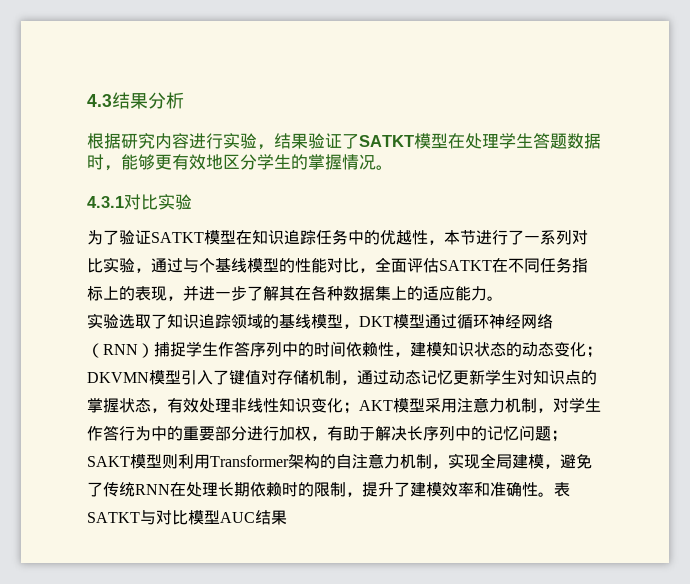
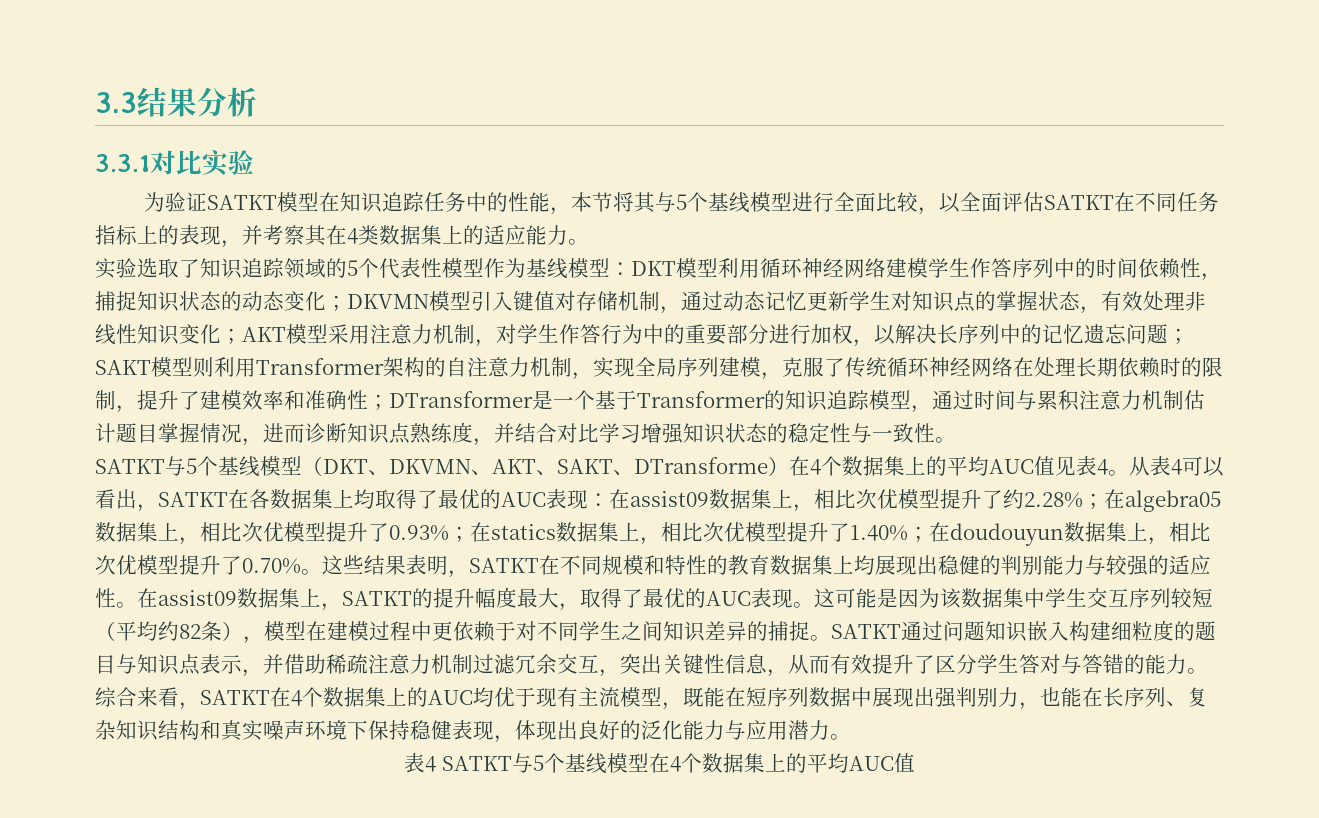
- 4.3结果分析
+ 3.3结果分析
- 根据研究内容进行实验，结果验证了SATKT模型在处理学生答题数据时，能够更有效地区分学生的掌握情况。
- 4.3.1对比实验
+ 3.3.1对比实验
- 为了验证SATKT模型在知识追踪任务中的优越性，本节进行了一系列对比实验，通过与个基线模型的性能对比，全面评估SATKT在不同任务指标上的表现，并进一步了解其在各种数据集上的适应能力。
+ 为验证SATKT模型在知识追踪任务中的性能，本节将其与5个基线模型进行全面比较，以全面评估SATKT在不同任务指标上的表现，并考察其在4类数据集上的适应能力。
- 实验选取了知识追踪领域的基线模型，DKT模型通过循环神经网络（RNN）捕捉学生作答序列中的时间依赖性，建模知识状态的动态变化；
+ 实验选取了知识追踪领域的5个代表性模型作为基线模型：DKT模型利用循环神经网络建模学生作答序列中的时间依赖性，捕捉知识状态的动态变化；
- DKVMN模型引入了键值对存储机制，通过动态记忆更新学生对知识点的掌握状态，有效处理非线性知识变化；
+ DKVMN模型引入键值对存储机制，通过动态记忆更新学生对知识点的掌握状态，有效处理非线性知识变化；
- AKT模型采用注意力机制，对学生作答行为中的重要部分进行加权，有助于解决长序列中的记忆问题；
+ AKT模型采用注意力机制，对学生作答行为中的重要部分进行加权，以解决长序列中的记忆遗忘问题；
- SAKT模型则利用Transformer架构的自注意力机制，实现全局建模，避免了传统RNN在处理长期依赖时的限制，提升了建模效率和准确性。表SATKT与对比模型AUC结果
+ SAKT模型则利用Transformer架构的自注意力机制，实现全局序列建模，克服了传统循环神经网络在处理长期依赖时的限制，提升了建模效率和准确性；DTransformer是一个基于Transformer的知识追踪模型，通过时间与累积注意力机制估计题目掌握情况，进而诊断知识点熟练度，并结合对比学习增强知识状态的稳定性与一致性。
+ SATKT与5个基线模型（DKT、DKVMN、AKT、SAKT、DTransforme）在4个数据集上的平均AUC值见表4。从表4可以看出，SATKT在各数据集上均取得了最优的AUC表现：在assist09数据集上，相比次优模型提升了约2.28%；在algebra05数据集上，相比次优模型提升了0.93%；在statics数据集上，相比次优模型提升了1.40%；在doudouyun数据集上，相比次优模型提升了0.70%。这些结果表明，SATKT在不同规模和特性的教育数据集上均展现出稳健的判别能力与较强的适应性。在assist09数据集上，SATKT的提升幅度最大，取得了最优的AUC表现。这可能是因为该数据集中学生交互序列较短（平均约82条），模型在建模过程中更依赖于对不同学生之间知识差异的捕捉。SATKT通过问题知识嵌入构建细粒度的题目与知识点表示，并借助稀疏注意力机制过滤冗余交互，突出关键性信息，从而有效提升了区分学生答对与答错的能力。综合来看，SATKT在4个数据集上的AUC均优于现有主流模型，既能在短序列数据中展现出强判别力，也能在长序列、复杂知识结构和真实噪声环境下保持稳健表现，体现出良好的泛化能力与应用潜力。
+ 表4 SATKT与5个基线模型在4个数据集上的平均AUC值

